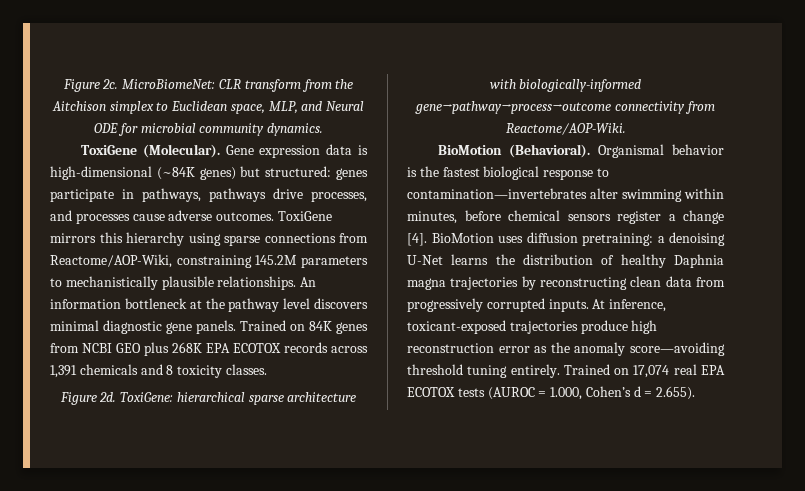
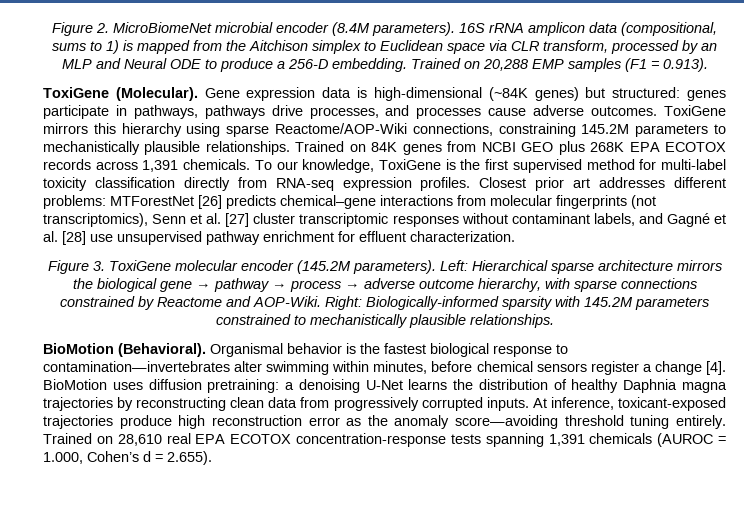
- Figure 2c. MicroBiomeNet: CLR transform from the Aitchison simplex to Euclidean space, MLP, and Neural ODE for microbial community dynamics.
+ Figure 2. MicroBiomeNet microbial encoder (8.4M parameters). 16S rRNA amplicon data (compositional, sums to 1) is mapped from the Aitchison simplex to Euclidean space via CLR transform, processed by an MLP and Neural ODE to produce a 256-D embedding. Trained on 20,288 EMP samples (F1 = 0.913).
- ToxiGene mirrors this hierarchy using sparse connections from Reactome/AOP-Wiki, constraining 145.2M parameters to mechanistically plausible relationships.
+ ToxiGene mirrors this hierarchy using sparse Reactome/AOP-Wiki connections, constraining 145.2M parameters to mechanistically plausible relationships.
- An information bottleneck at the pathway level discovers minimal diagnostic gene panels.
- Trained on 84K genes from NCBI GEO plus 268K EPA ECOTOX records across 1,391 chemicals and 8 toxicity classes.
- Figure 2d. ToxiGene: hierarchical sparse architecture with biologically-informed gene→pathway→process→outcome connectivity from Reactome/AOP-Wiki.
+ Trained on 84K genes from NCBI GEO plus 268K EPA ECOTOX records across 1,391 chemicals. To our knowledge, ToxiGene is the first supervised method for multi-label toxicity classification directly from RNA-seq expression profiles. Closest prior art addresses different problems: MTForestNet [26] predicts chemical–gene interactions from molecular fingerprints (not transcriptomics), Senn et al. [27] cluster transcriptomic responses without contaminant labels, and Gagné et al. [28] use unsupervised pathway enrichment for effluent characterization.
+ Figure 3. ToxiGene molecular encoder (145.2M parameters). Left: Hierarchical sparse architecture mirrors the biological gene → pathway → process → adverse outcome hierarchy, with sparse connections constrained by Reactome and AOP-Wiki. Right: Biologically-informed sparsity with 145.2M parameters constrained to mechanistically plausible relationships.
- Trained on 17,074 real EPA ECOTOX tests (AUROC = 1.000, Cohen’s d = 2.655).
+ Trained on 28,610 real EPA ECOTOX concentration-response tests spanning 1,391 chemicals (AUROC = 1.000, Cohen’s d = 2.655).

